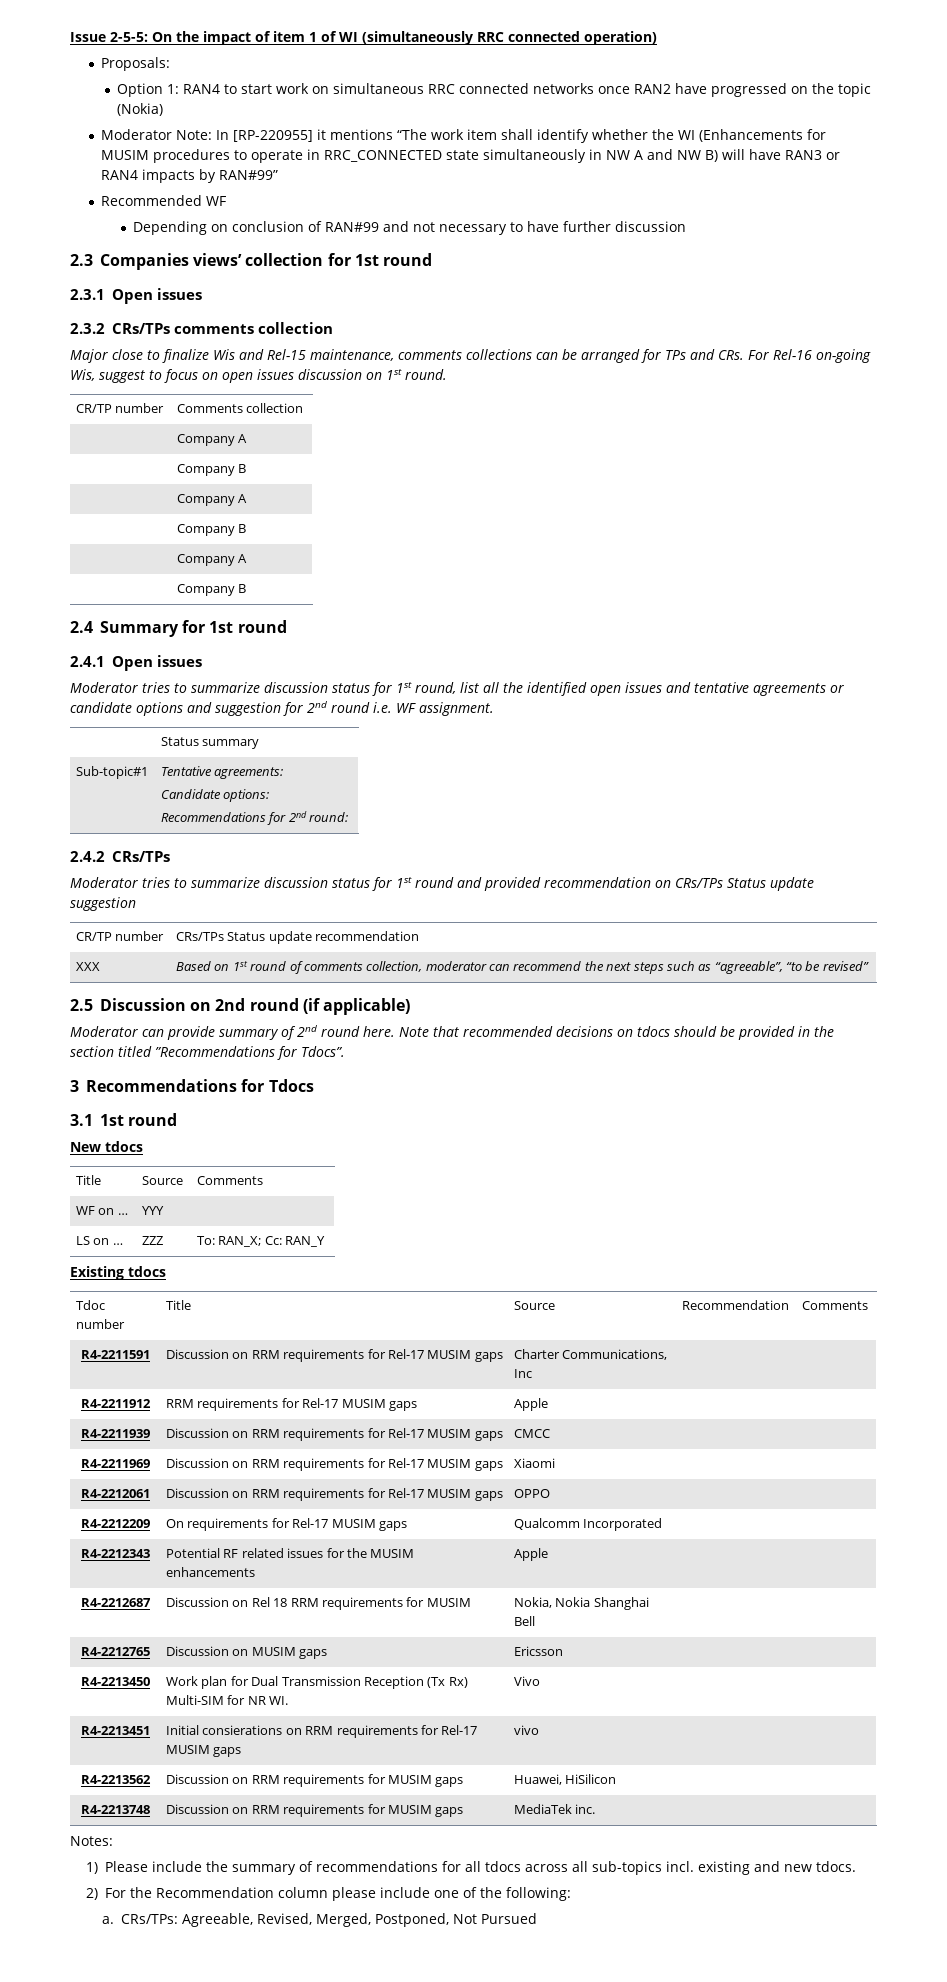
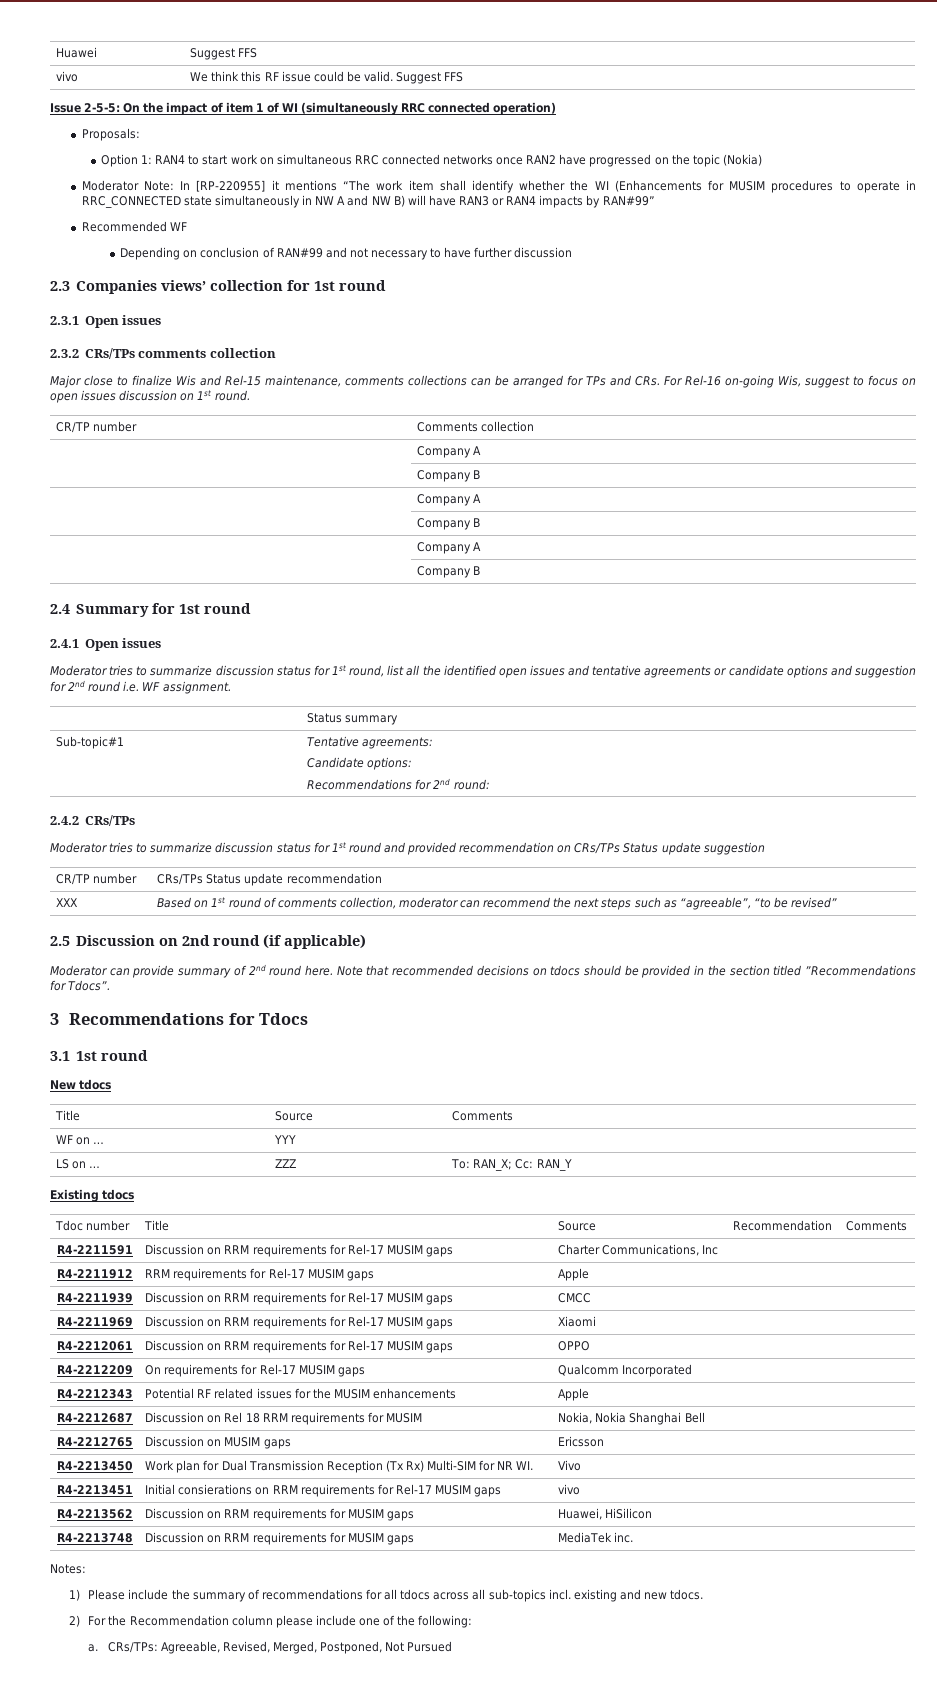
+ Huawei | Suggest FFS
+ vivo | We think this RF issue could be valid. Suggest FFS

